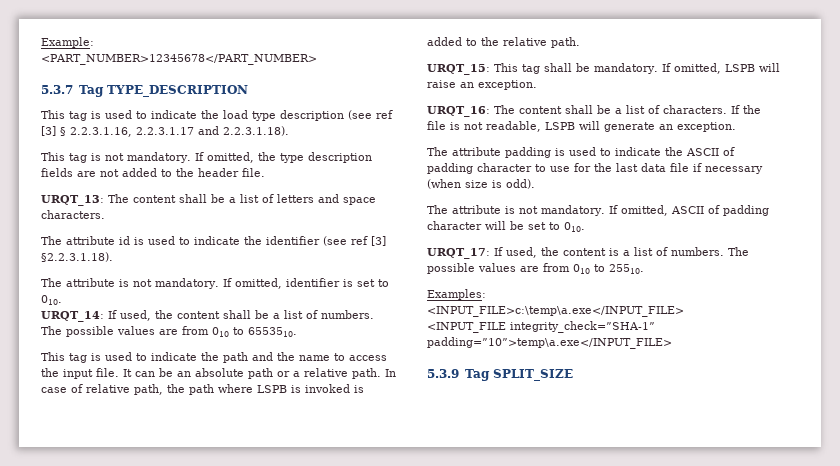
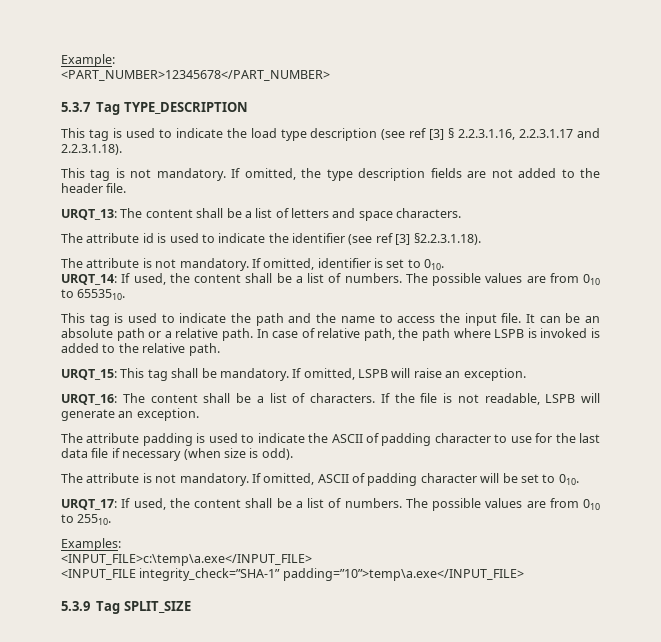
- URQT_17: If used, the content is a list of numbers.
+ URQT_17: If used, the content shall be a list of numbers.

